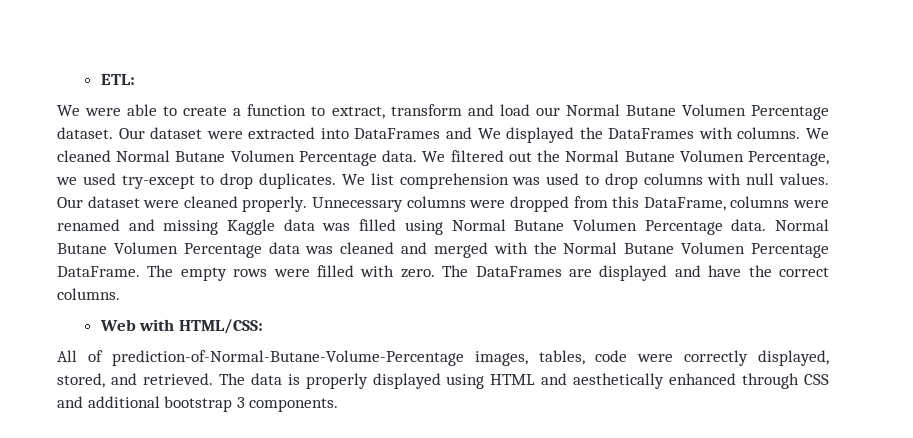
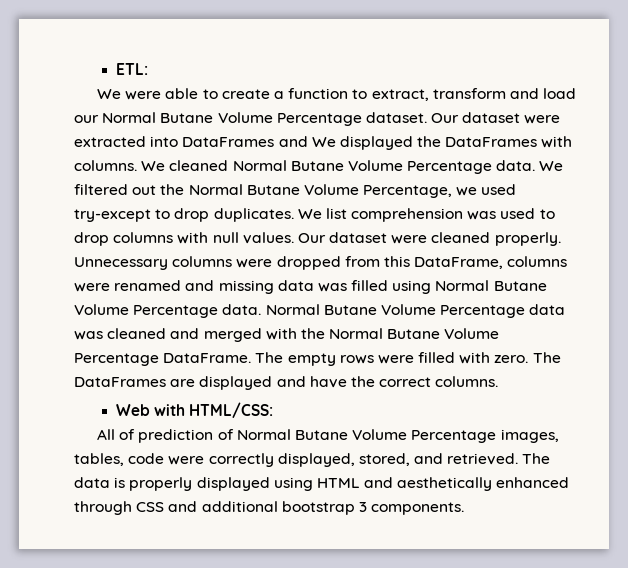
- We were able to create a function to extract, transform and load our Normal Butane Volumen Percentage dataset.
+ We were able to create a function to extract, transform and load our Normal Butane Volume Percentage dataset.
- We cleaned Normal Butane Volumen Percentage data.
+ We cleaned Normal Butane Volume Percentage data.
- We filtered out the Normal Butane Volumen Percentage, we used try-except to drop duplicates.
+ We filtered out the Normal Butane Volume Percentage, we used try-except to drop duplicates.
- Unnecessary columns were dropped from this DataFrame, columns were renamed and missing Kaggle data was filled using Normal Butane Volumen Percentage data.
+ Unnecessary columns were dropped from this DataFrame, columns were renamed and missing data was filled using Normal Butane Volume Percentage data.
- Normal Butane Volumen Percentage data was cleaned and merged with the Normal Butane Volumen Percentage DataFrame.
+ Normal Butane Volume Percentage data was cleaned and merged with the Normal Butane Volume Percentage DataFrame.
- All of prediction-of-Normal-Butane-Volume-Percentage images, tables, code were correctly displayed, stored, and retrieved.
+ All of prediction of Normal Butane Volume Percentage images, tables, code were correctly displayed, stored, and retrieved.

